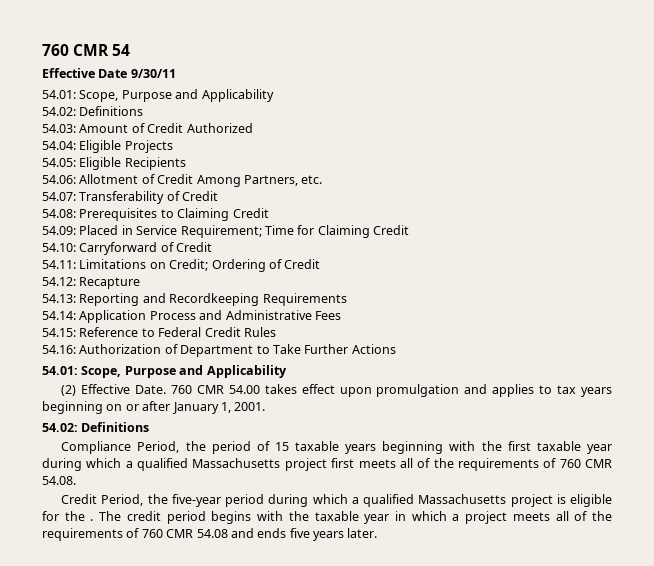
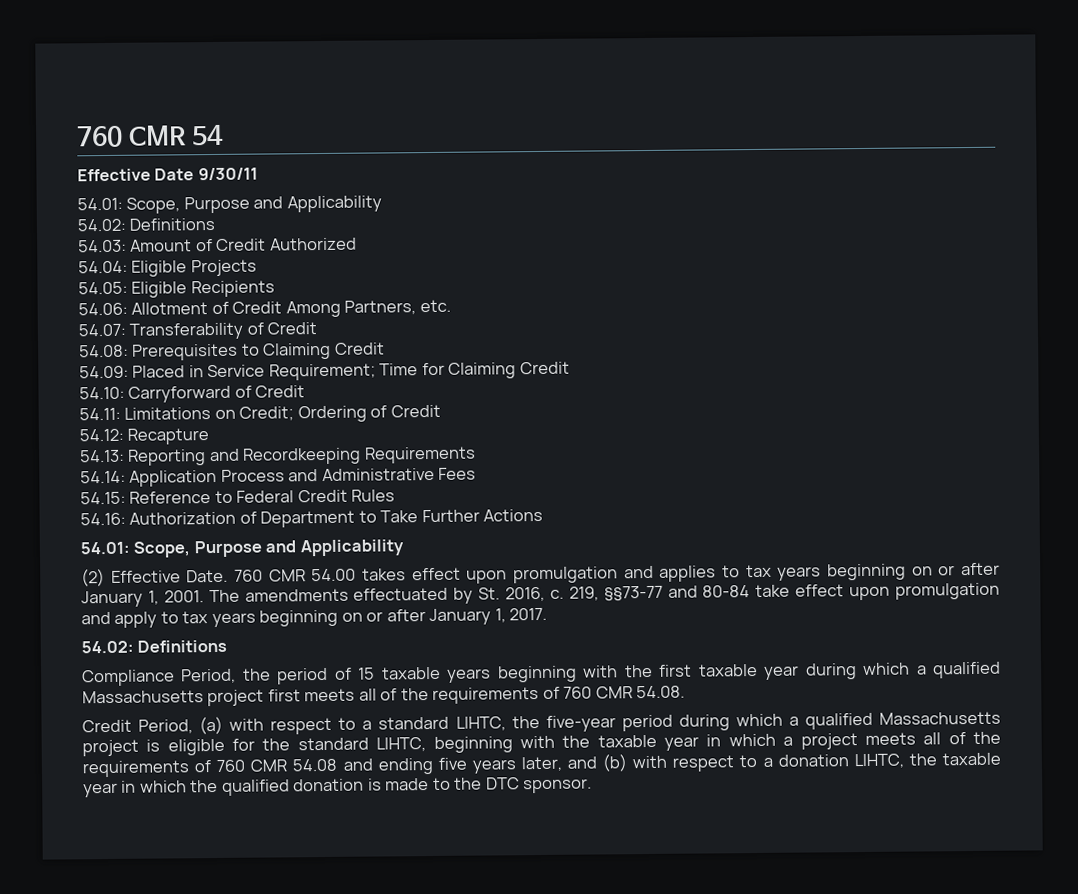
+ The amendments effectuated by St. 2016, c. 219, §§73-77 and 80-84 take effect upon promulgation and apply to tax years beginning on or after January 1, 2017.
- Credit Period, the five-year period during which a qualified Massachusetts project is eligible for the . The credit period begins with the taxable year in which a project meets all of the requirements of 760 CMR 54.08 and ends five years later.
+ Credit Period, (a) with respect to a standard LIHTC, the five-year period during which a qualified Massachusetts project is eligible for the standard LIHTC, beginning with the taxable year in which a project meets all of the requirements of 760 CMR 54.08 and ending five years later, and (b) with respect to a donation LIHTC, the taxable year in which the qualified donation is made to the DTC sponsor.

